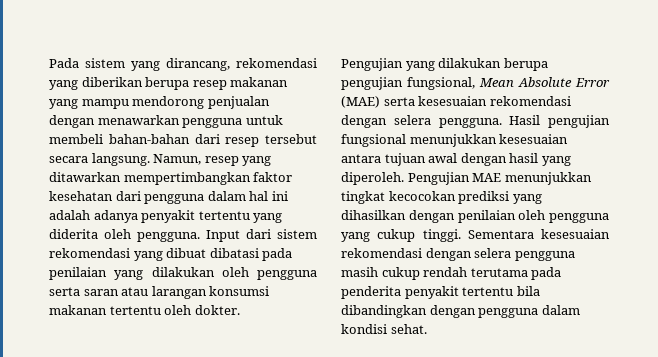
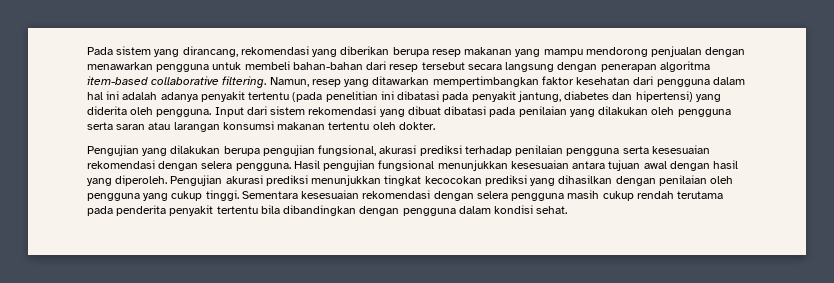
- Pada sistem yang dirancang, rekomendasi yang diberikan berupa resep makanan yang mampu mendorong penjualan dengan menawarkan pengguna untuk membeli bahan-bahan dari resep tersebut secara langsung.
+ Pada sistem yang dirancang, rekomendasi yang diberikan berupa resep makanan yang mampu mendorong penjualan dengan menawarkan pengguna untuk membeli bahan-bahan dari resep tersebut secara langsung dengan penerapan algoritma item-based collaborative filtering.
- Namun, resep yang ditawarkan mempertimbangkan faktor kesehatan dari pengguna dalam hal ini adalah adanya penyakit tertentu yang diderita oleh pengguna.
+ Namun, resep yang ditawarkan mempertimbangkan faktor kesehatan dari pengguna dalam hal ini adalah adanya penyakit tertentu (pada penelitian ini dibatasi pada penyakit jantung, diabetes dan hipertensi) yang diderita oleh pengguna.
- Pengujian yang dilakukan berupa pengujian fungsional, Mean Absolute Error (MAE) serta kesesuaian rekomendasi dengan selera pengguna.
+ Pengujian yang dilakukan berupa pengujian fungsional, akurasi prediksi terhadap penilaian pengguna serta kesesuaian rekomendasi dengan selera pengguna.
- Pengujian MAE menunjukkan tingkat kecocokan prediksi yang dihasilkan dengan penilaian oleh pengguna yang cukup tinggi.
+ Pengujian akurasi prediksi menunjukkan tingkat kecocokan prediksi yang dihasilkan dengan penilaian oleh pengguna yang cukup tinggi.

